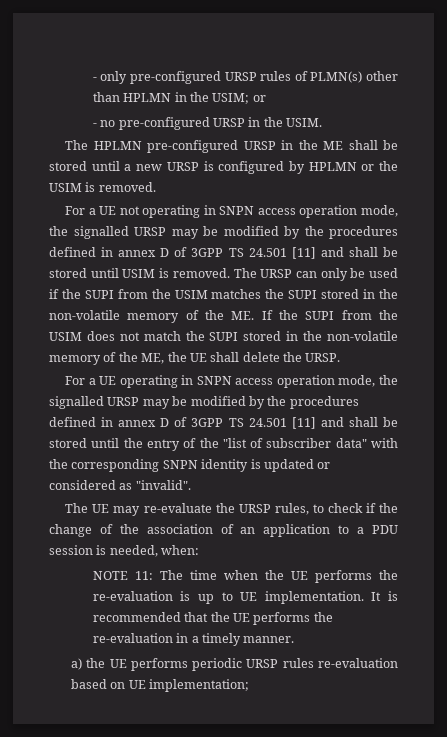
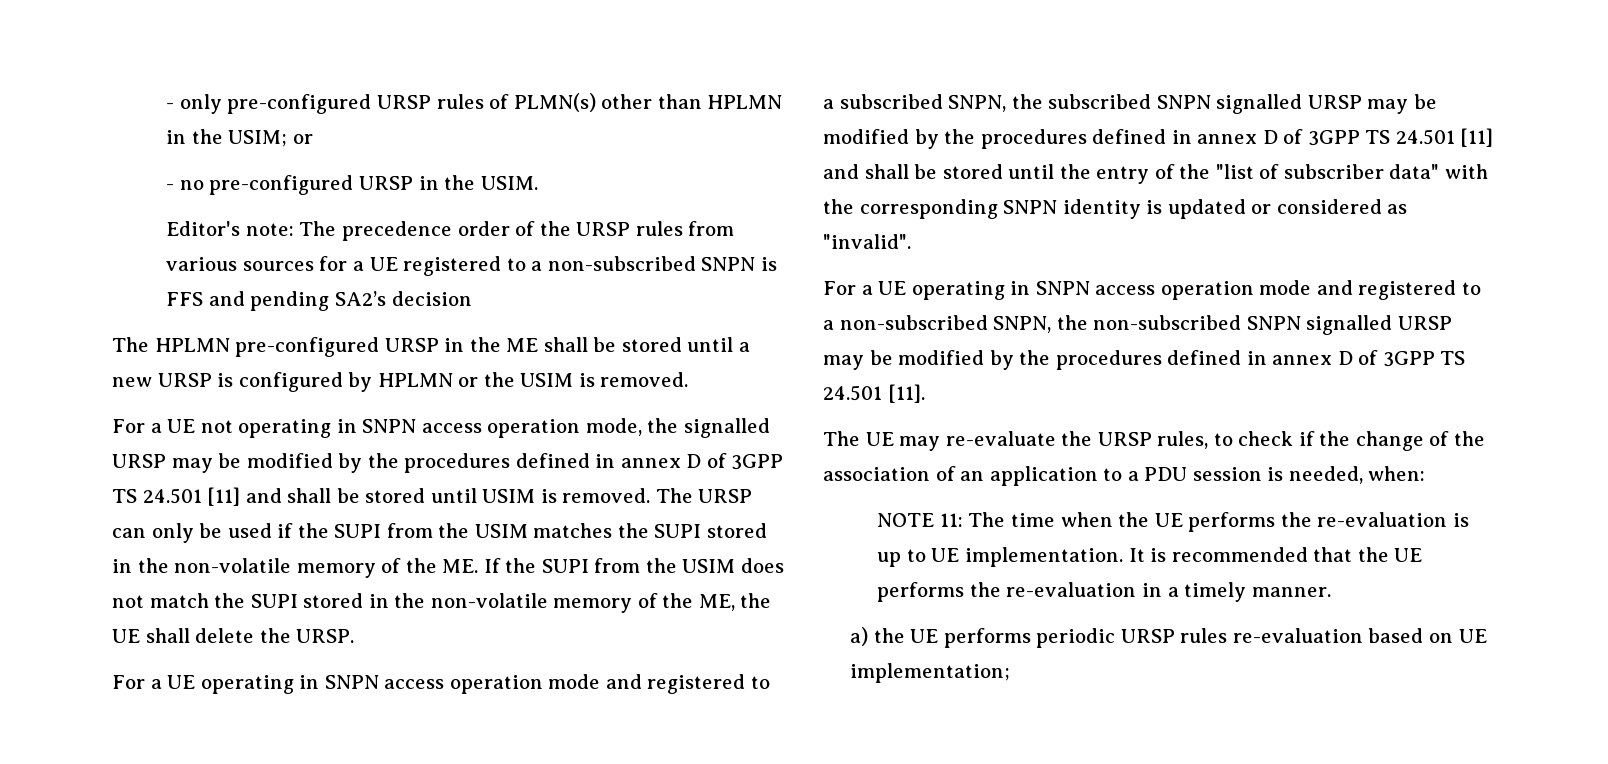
+ Editor's note: The precedence order of the URSP rules from various sources for a UE registered to a non-subscribed SNPN is FFS and pending SA2’s decision
- For a UE operating in SNPN access operation mode, the signalled URSP may be modified by the procedures defined in annex D of 3GPP TS 24.501 [11] and shall be stored until the entry of the "list of subscriber data" with the corresponding SNPN identity is updated or considered as "invalid".
+ For a UE operating in SNPN access operation mode and registered to a subscribed SNPN, the subscribed SNPN signalled URSP may be modified by the procedures defined in annex D of 3GPP TS 24.501 [11] and shall be stored until the entry of the "list of subscriber data" with the corresponding SNPN identity is updated or considered as "invalid".
+ For a UE operating in SNPN access operation mode and registered to a non-subscribed SNPN, the non-subscribed SNPN signalled URSP may be modified by the procedures defined in annex D of 3GPP TS 24.501 [11].

